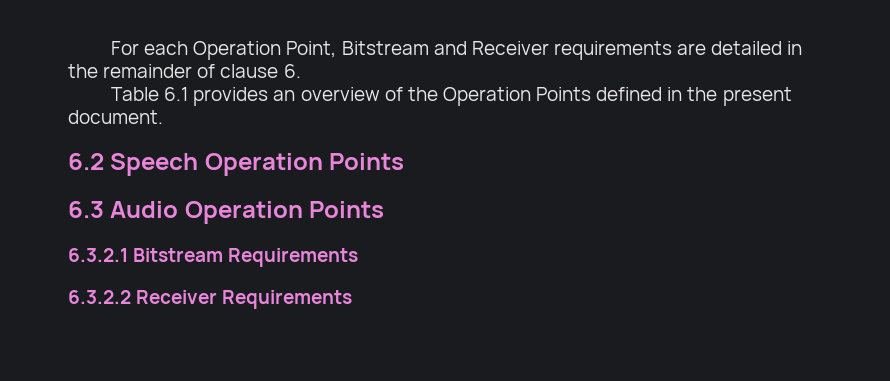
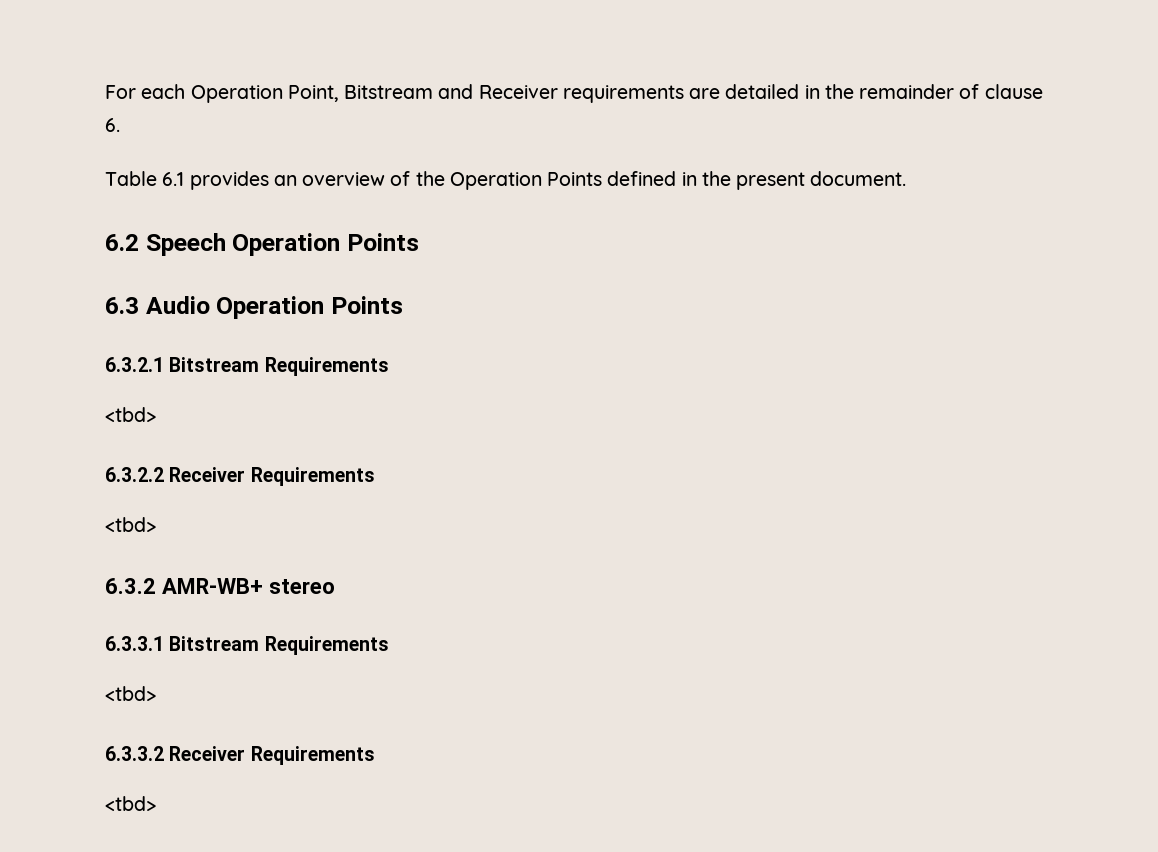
  6.3.2.1 Bitstream Requirements
+ <tbd>
  6.3.2.2 Receiver Requirements
+ <tbd>
+ 6.3.2 AMR-WB+ stereo
+ 6.3.3.1 Bitstream Requirements
+ <tbd>
+ 6.3.3.2 Receiver Requirements
+ <tbd>

